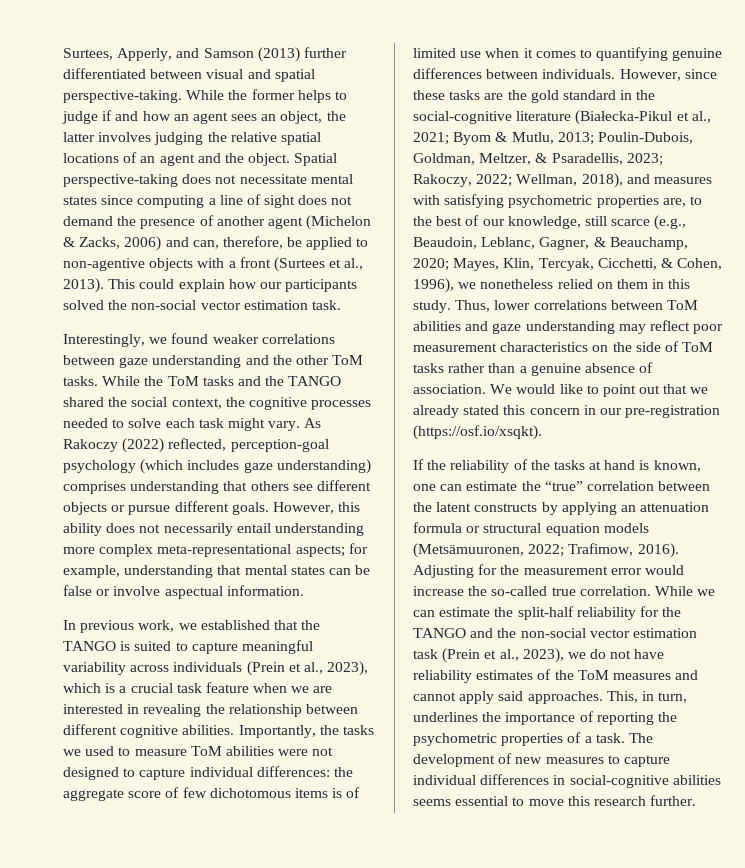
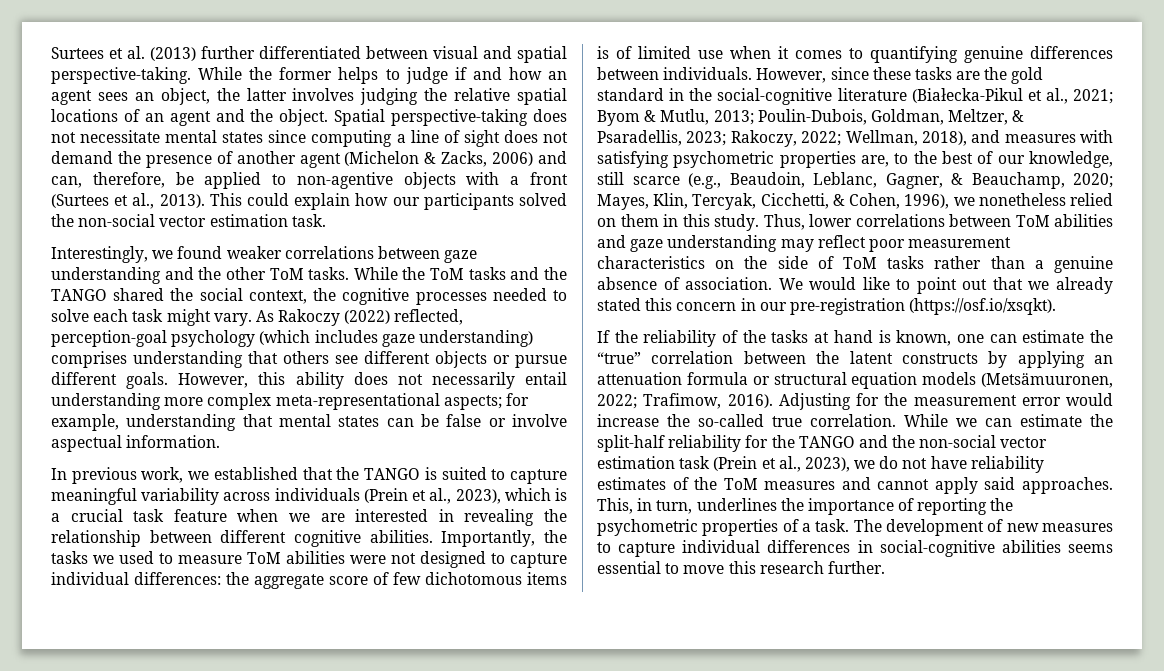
- Surtees, Apperly, and Samson (2013) further differentiated between visual and spatial perspective-taking.
+ Surtees et al. (2013) further differentiated between visual and spatial perspective-taking.

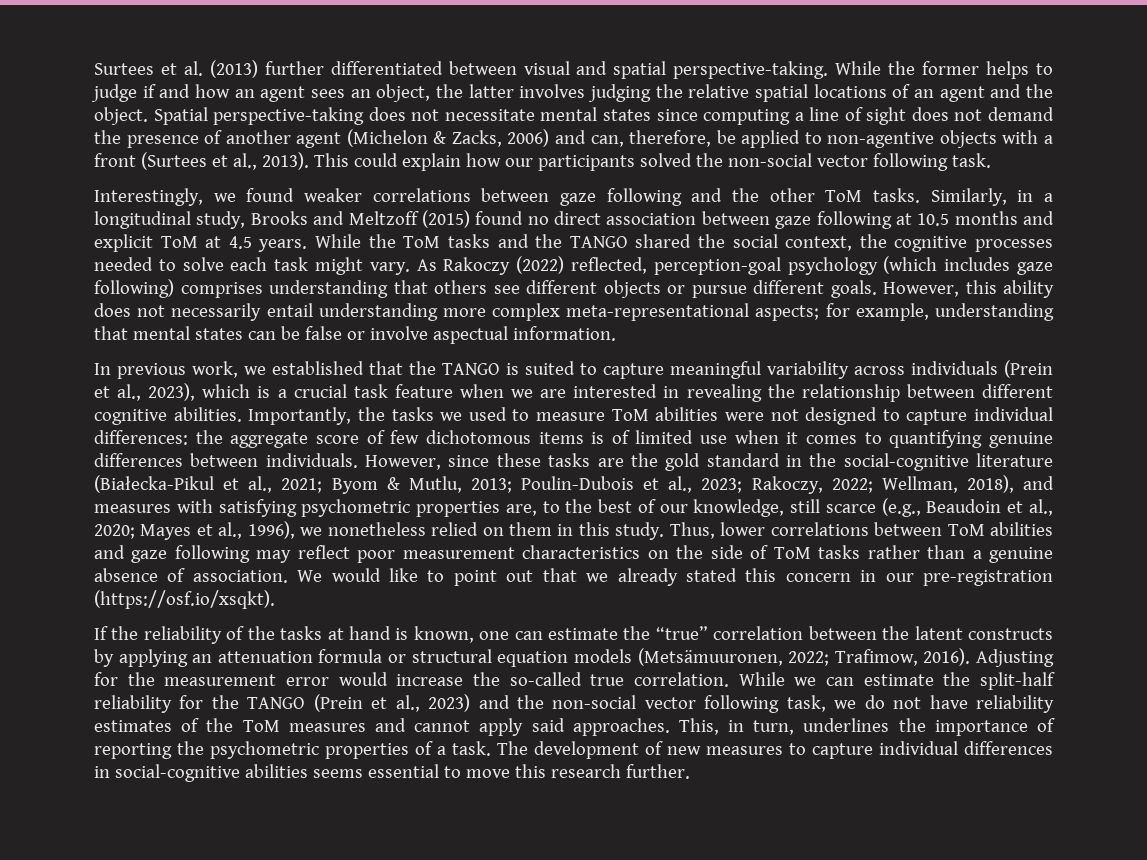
- This could explain how our participants solved the non-social vector estimation task.
+ This could explain how our participants solved the non-social vector following task.
- Interestingly, we found weaker correlations between gaze understanding and the other ToM tasks.
+ Interestingly, we found weaker correlations between gaze following and the other ToM tasks.
+ Similarly, in a longitudinal study, Brooks and Meltzoff (2015) found no direct association between gaze following at 10.5 months and explicit ToM at 4.5 years.
- As Rakoczy (2022) reflected, perception-goal psychology (which includes gaze understanding) comprises understanding that others see different objects or pursue different goals.
+ As Rakoczy (2022) reflected, perception-goal psychology (which includes gaze following) comprises understanding that others see different objects or pursue different goals.
- However, since these tasks are the gold standard in the social-cognitive literature (Białecka-Pikul et al., 2021; Byom & Mutlu, 2013; Poulin-Dubois, Goldman, Meltzer, & Psaradellis, 2023; Rakoczy, 2022; Wellman, 2018), and measures with satisfying psychometric properties are, to the best of our knowledge, still scarce (e.g., Beaudoin, Leblanc, Gagner, & Beauchamp, 2020; Mayes, Klin, Tercyak, Cicchetti, & Cohen, 1996), we nonetheless relied on them in this study.
+ However, since these tasks are the gold standard in the social-cognitive literature (Białecka-Pikul et al., 2021; Byom & Mutlu, 2013; Poulin-Dubois et al., 2023; Rakoczy, 2022; Wellman, 2018), and measures with satisfying psychometric properties are, to the best of our knowledge, still scarce (e.g., Beaudoin et al., 2020; Mayes et al., 1996), we nonetheless relied on them in this study.
- Thus, lower correlations between ToM abilities and gaze understanding may reflect poor measurement characteristics on the side of ToM tasks rather than a genuine absence of association.
+ Thus, lower correlations between ToM abilities and gaze following may reflect poor measurement characteristics on the side of ToM tasks rather than a genuine absence of association.
- While we can estimate the split-half reliability for the TANGO and the non-social vector estimation task (Prein et al., 2023), we do not have reliability estimates of the ToM measures and cannot apply said approaches.
+ While we can estimate the split-half reliability for the TANGO (Prein et al., 2023) and the non-social vector following task, we do not have reliability estimates of the ToM measures and cannot apply said approaches.

